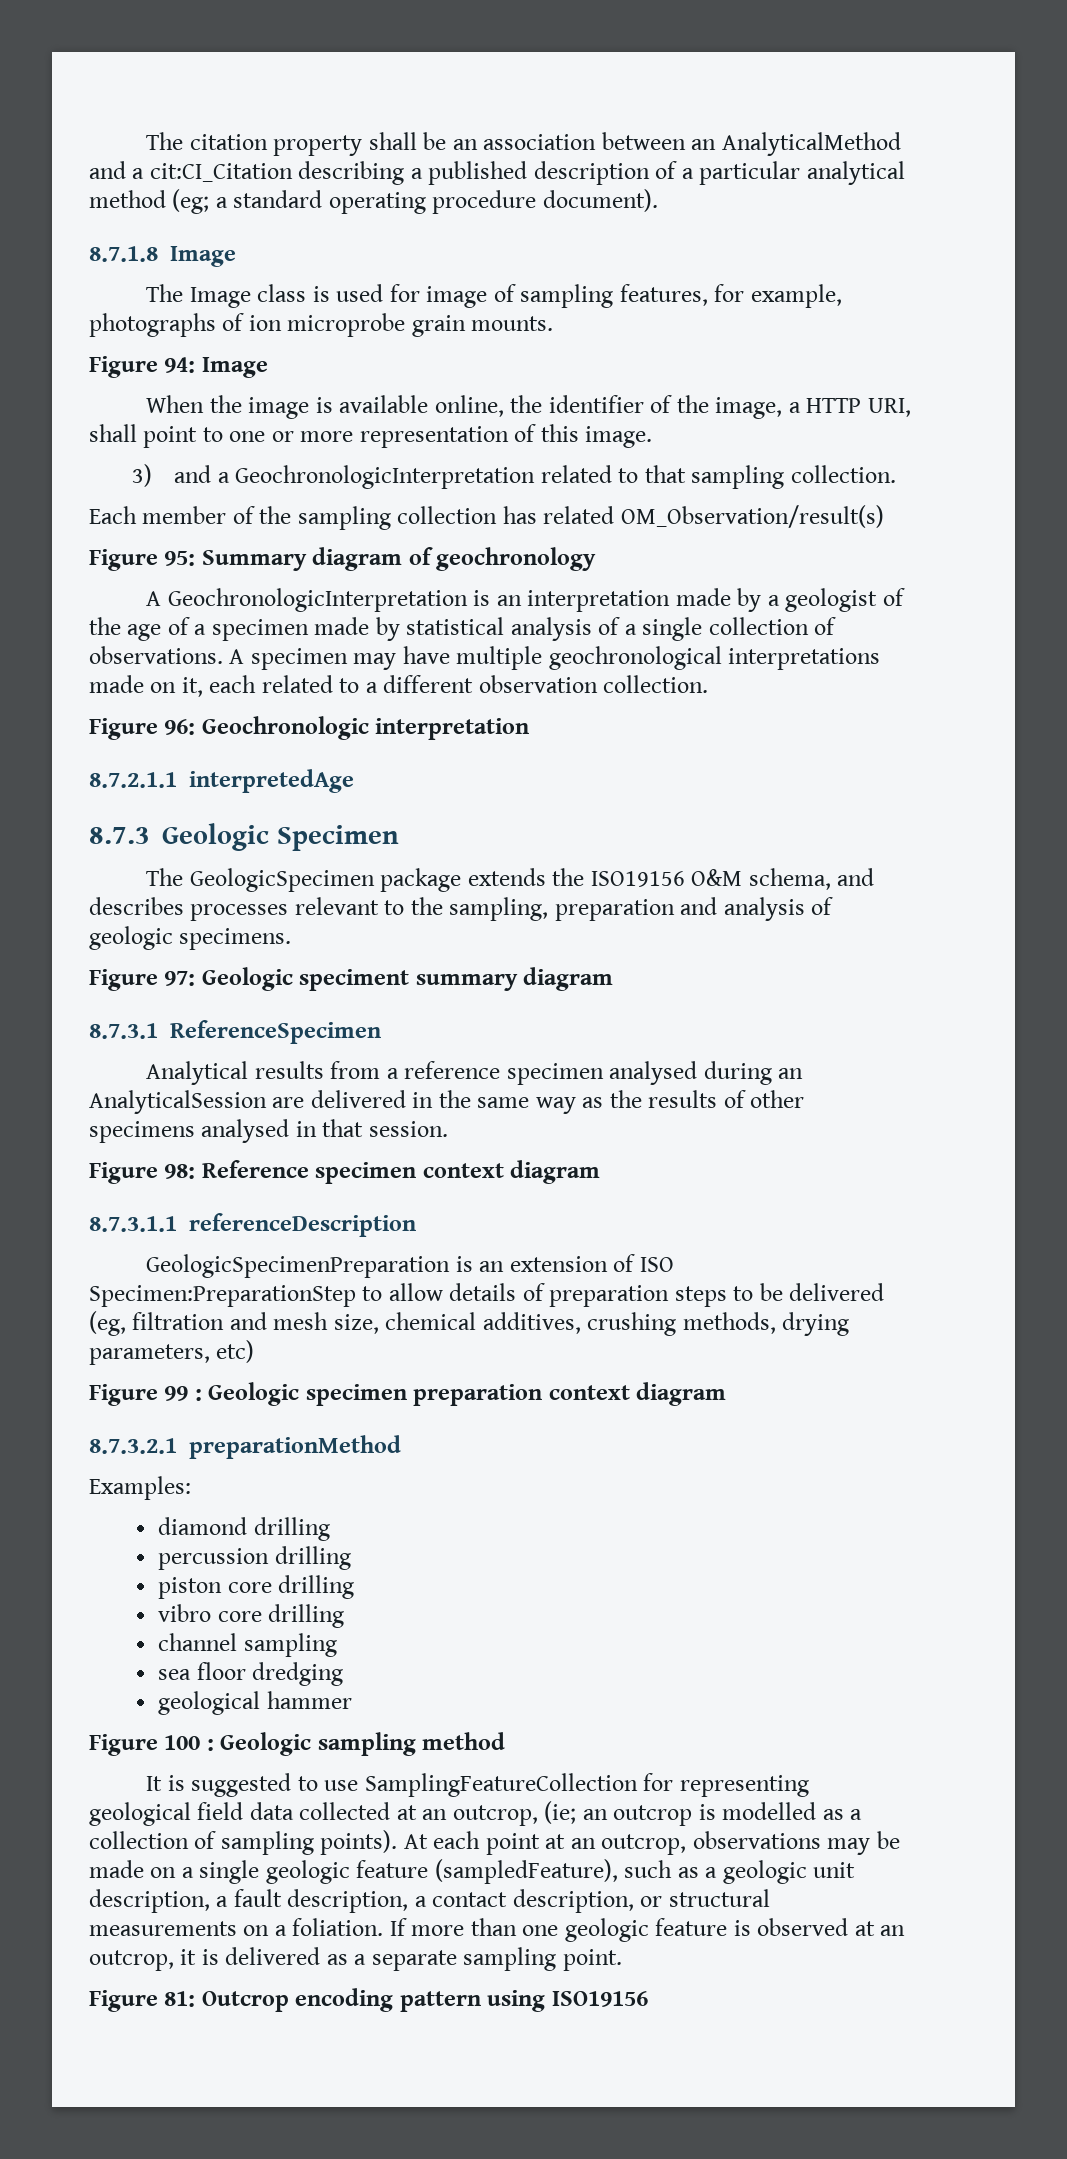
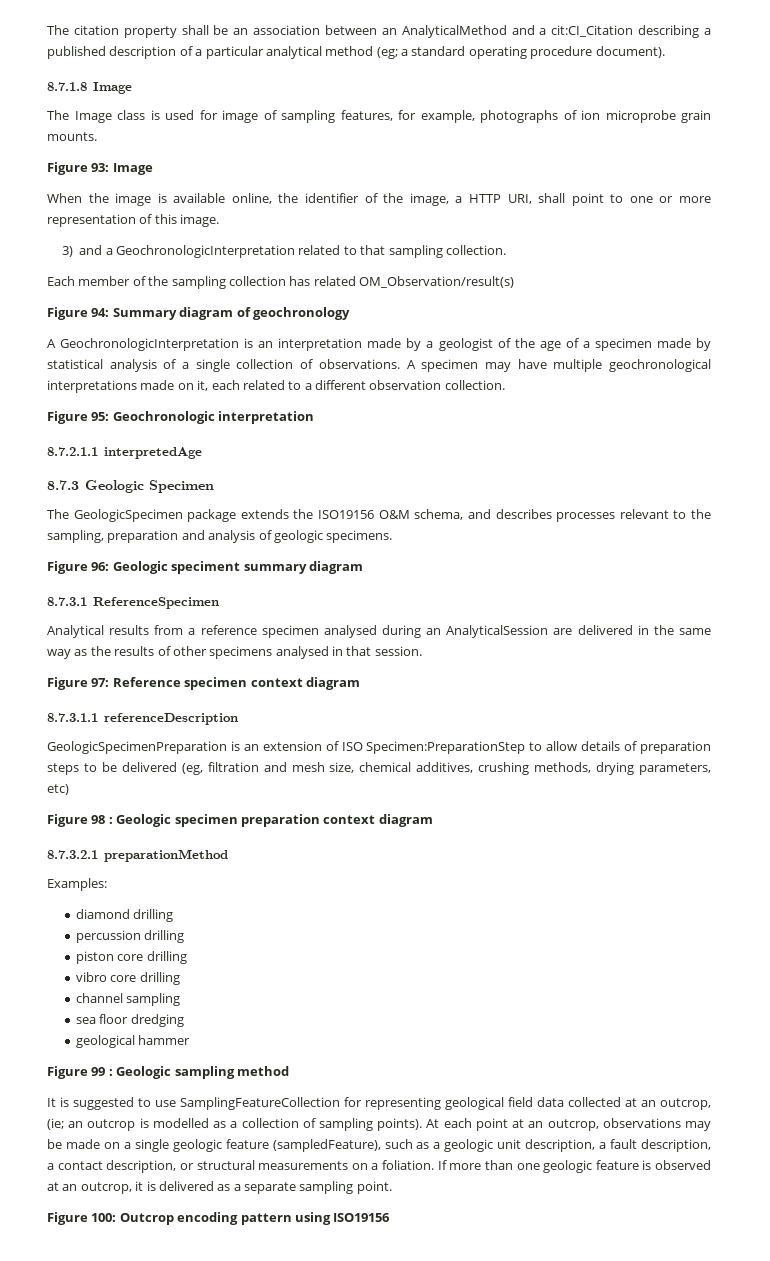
- Figure 94: Image
+ Figure 93: Image
- Figure 95: Summary diagram of geochronology
+ Figure 94: Summary diagram of geochronology
- Figure 96: Geochronologic interpretation
+ Figure 95: Geochronologic interpretation
- Figure 97: Geologic speciment summary diagram
+ Figure 96: Geologic speciment summary diagram
- Figure 98: Reference specimen context diagram
+ Figure 97: Reference specimen context diagram
- Figure 99 : Geologic specimen preparation context diagram
+ Figure 98 : Geologic specimen preparation context diagram
- Figure 100 : Geologic sampling method
+ Figure 99 : Geologic sampling method
- Figure 81: Outcrop encoding pattern using ISO19156
+ Figure 100: Outcrop encoding pattern using ISO19156

